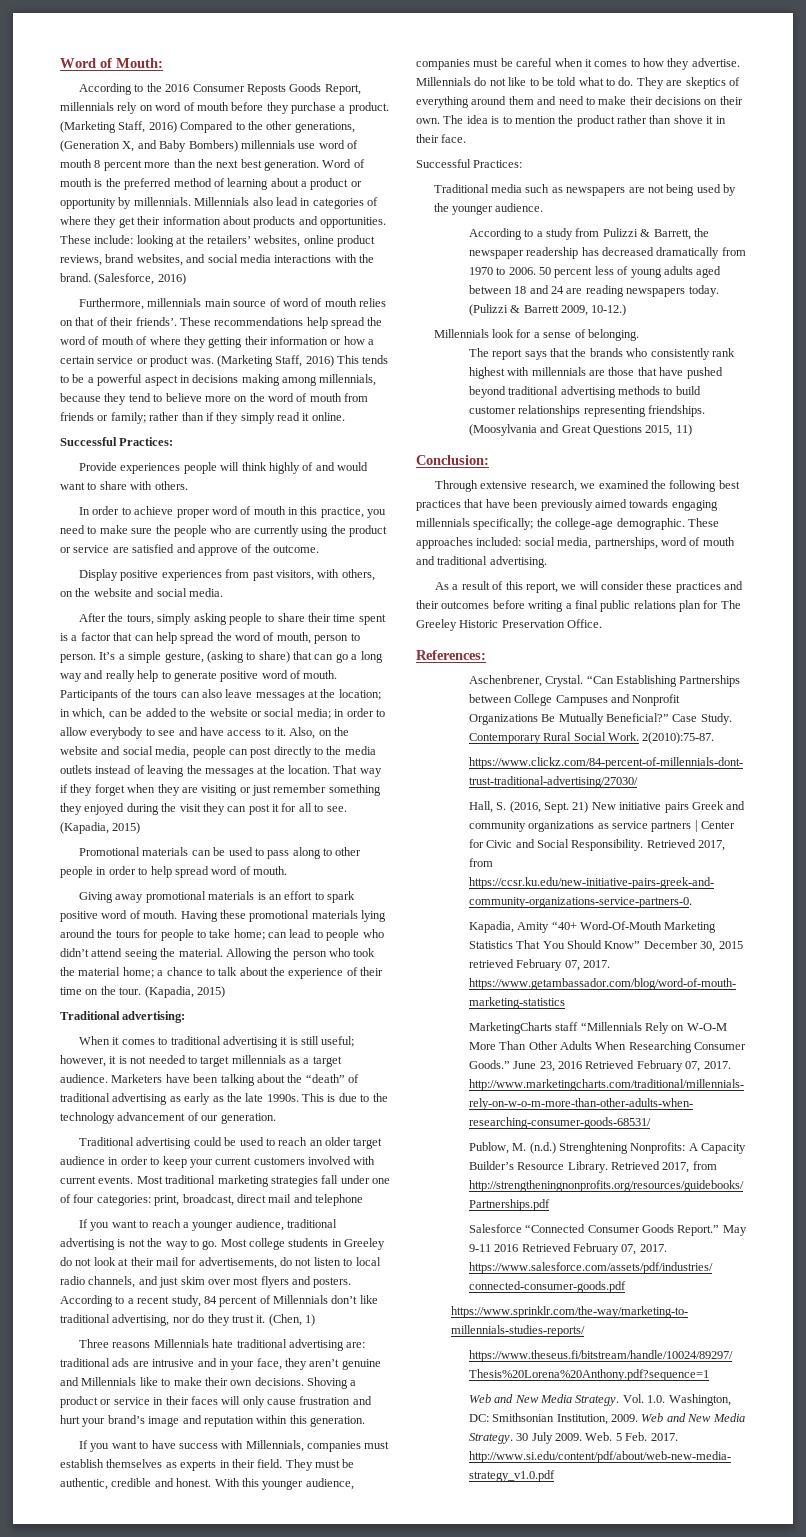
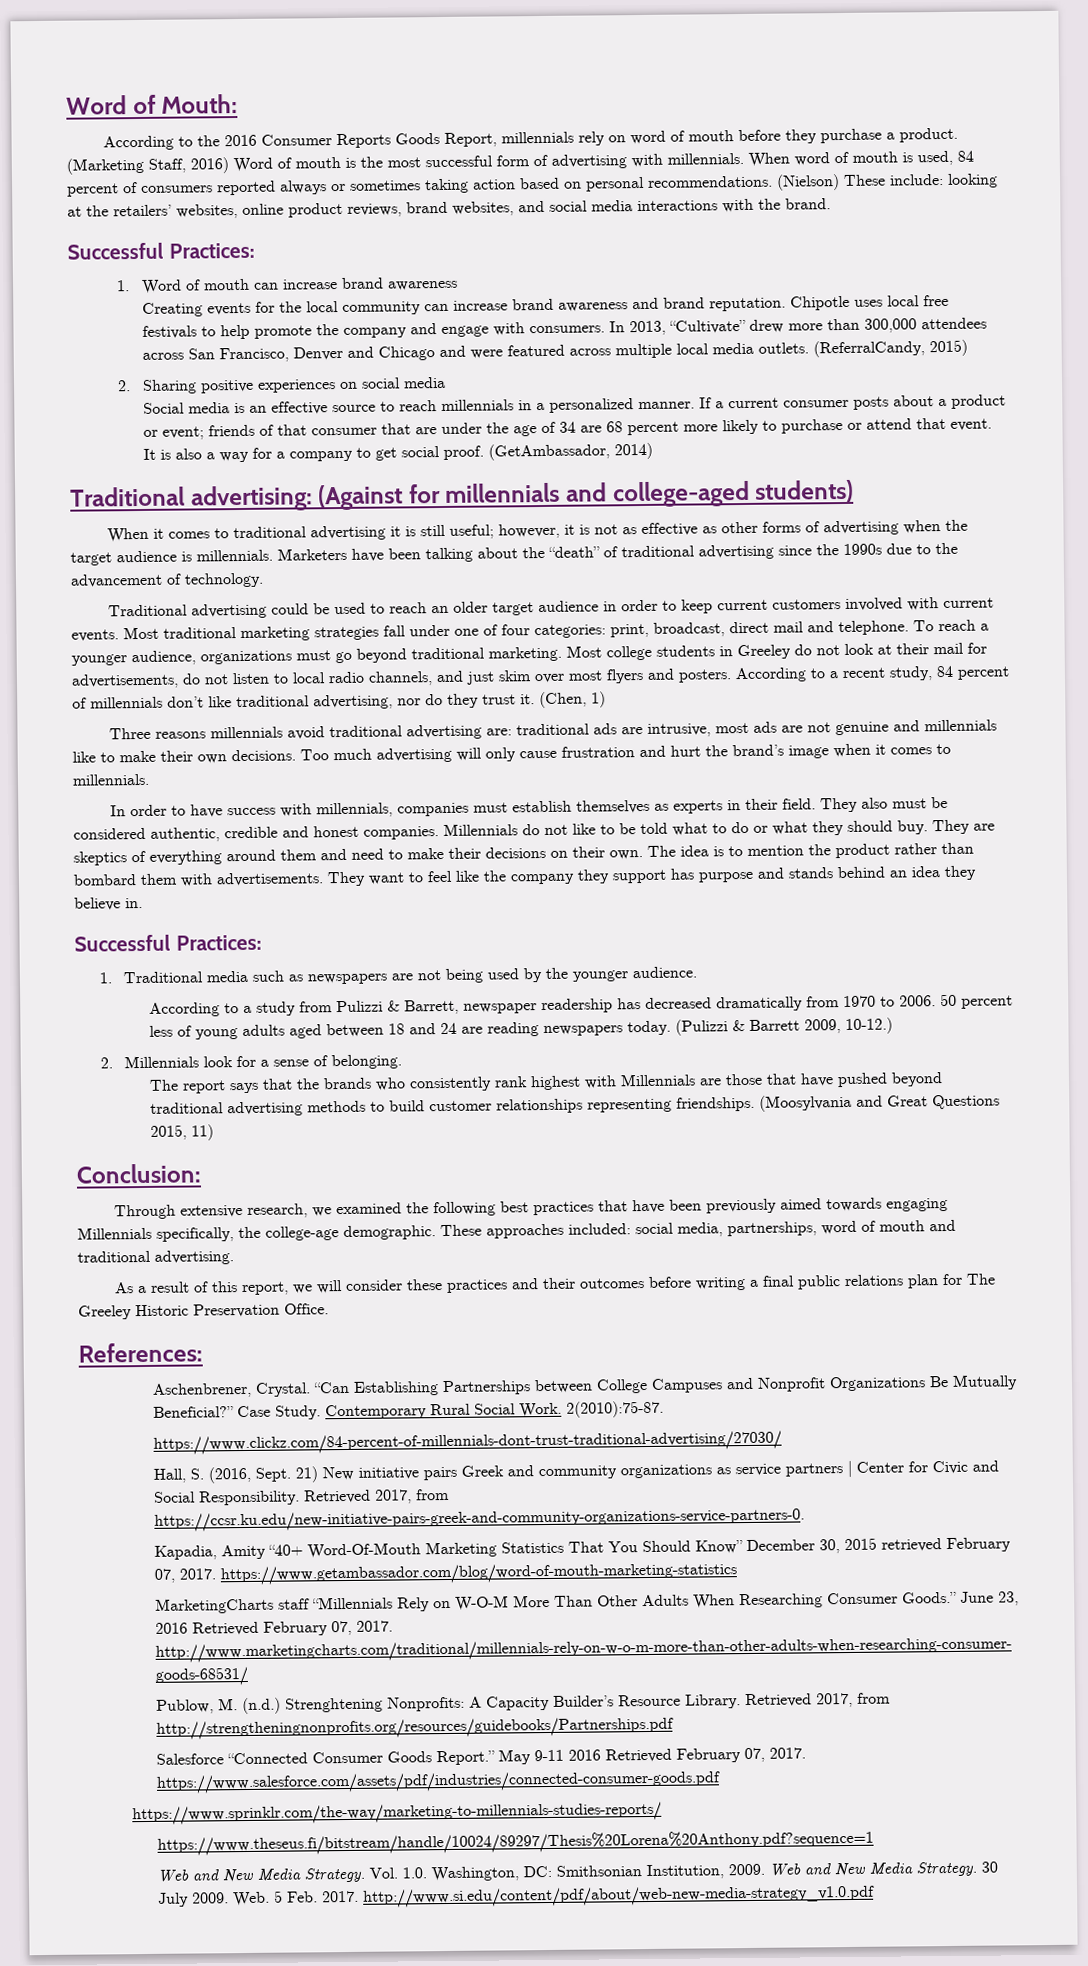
- According to the 2016 Consumer Reposts Goods Report, millennials rely on word of mouth before they purchase a product.
+ According to the 2016 Consumer Reports Goods Report, millennials rely on word of mouth before they purchase a product.
- (Marketing Staff, 2016) Compared to the other generations, (Generation X, and Baby Bombers) millennials use word of mouth 8 percent more than the next best generation. Word of mouth is the preferred method of learning about a product or opportunity by millennials. Millennials also lead in categories of where they get their information about products and opportunities. These include: looking at the retailers’ websites, online product reviews, brand websites, and social media interactions with the brand. (Salesforce, 2016)
- Furthermore, millennials main source of word of mouth relies on that of their friends’. These recommendations help spread the word of mouth of where they getting their information or how a certain service or product was. (Marketing Staff, 2016) This tends to be a powerful aspect in decisions making among millennials, because they tend to believe more on the word of mouth from friends or family; rather than if they simply read it online.
+ (Marketing Staff, 2016) Word of mouth is the most successful form of advertising with millennials. When word of mouth is used, 84 percent of consumers reported always or sometimes taking action based on personal recommendations. (Nielson) These include: looking at the retailers’ websites, online product reviews, brand websites, and social media interactions with the brand.
  Successful Practices:
- Provide experiences people will think highly of and would want to share with others.
- In order to achieve proper word of mouth in this practice, you need to make sure the people who are currently using the product or service are satisfied and approve of the outcome.
- Display positive experiences from past visitors, with others, on the website and social media.
- After the tours, simply asking people to share their time spent is a factor that can help spread the word of mouth, person to person. It’s a simple gesture, (asking to share) that can go a long way and really help to generate positive word of mouth. Participants of the tours can also leave messages at the location; in which, can be added to the website or social media; in order to allow everybody to see and have access to it. Also, on the website and social media, people can post directly to the media outlets instead of leaving the messages at the location. That way if they forget when they are visiting or just remember something they enjoyed during the visit they can post it for all to see. (Kapadia, 2015)
- Promotional materials can be used to pass along to other people in order to help spread word of mouth.
- Giving away promotional materials is an effort to spark positive word of mouth. Having these promotional materials lying around the tours for people to take home; can lead to people who didn’t attend seeing the material. Allowing the person who took the material home; a chance to talk about the experience of their time on the tour. (Kapadia, 2015)
- Traditional advertising:
+ 1. Word of mouth can increase brand awareness
+ Creating events for the local community can increase brand awareness and brand reputation. Chipotle uses local free festivals to help promote the company and engage with consumers. In 2013, “Cultivate” drew more than 300,000 attendees across San Francisco, Denver and Chicago and were featured across multiple local media outlets. (ReferralCandy, 2015)
+ 2. Sharing positive experiences on social media
+ Social media is an effective source to reach millennials in a personalized manner. If a current consumer posts about a product or event; friends of that consumer that are under the age of 34 are 68 percent more likely to purchase or attend that event. It is also a way for a company to get social proof. (GetAmbassador, 2014)
+ Traditional advertising: (Against for millennials and college-aged students)
- When it comes to traditional advertising it is still useful; however, it is not needed to target millennials as a target audience.
+ When it comes to traditional advertising it is still useful; however, it is not as effective as other forms of advertising when the target audience is millennials.
- Marketers have been talking about the “death” of traditional advertising as early as the late 1990s. This is due to the technology advancement of our generation.
+ Marketers have been talking about the “death” of traditional advertising since the 1990s due to the advancement of technology.
- Traditional advertising could be used to reach an older target audience in order to keep your current customers involved with current events.
+ Traditional advertising could be used to reach an older target audience in order to keep current customers involved with current events.
- Most traditional marketing strategies fall under one of four categories: print, broadcast, direct mail and telephone
- If you want to reach a younger audience, traditional advertising is not the way to go.
+ Most traditional marketing strategies fall under one of four categories: print, broadcast, direct mail and telephone. To reach a younger audience, organizations must go beyond traditional marketing.
- According to a recent study, 84 percent of Millennials don’t like traditional advertising, nor do they trust it.
+ According to a recent study, 84 percent of millennials don’t like traditional advertising, nor do they trust it.
- Three reasons Millennials hate traditional advertising are: traditional ads are intrusive and in your face, they aren’t genuine and Millennials like to make their own decisions.
+ Three reasons millennials avoid traditional advertising are: traditional ads are intrusive, most ads are not genuine and millennials like to make their own decisions.
- Shoving a product or service in their faces will only cause frustration and hurt your brand’s image and reputation within this generation.
- If you want to have success with Millennials, companies must establish themselves as experts in their field.
+ Too much advertising will only cause frustration and hurt the brand’s image when it comes to millennials.
+ In order to have success with millennials, companies must establish themselves as experts in their field.
- They must be authentic, credible and honest. With this younger audience, companies must be careful when it comes to how they advertise.
+ They also must be considered authentic, credible and honest companies.
- Millennials do not like to be told what to do.
+ Millennials do not like to be told what to do or what they should buy.
- The idea is to mention the product rather than shove it in their face.
+ The idea is to mention the product rather than bombard them with advertisements. They want to feel like the company they support has purpose and stands behind an idea they believe in.
  Successful Practices:
- Traditional media such as newspapers are not being used by the younger audience.
+ 1. Traditional media such as newspapers are not being used by the younger audience.
- According to a study from Pulizzi & Barrett, the newspaper readership has decreased dramatically from 1970 to 2006.
+ According to a study from Pulizzi & Barrett, newspaper readership has decreased dramatically from 1970 to 2006.
- Millennials look for a sense of belonging.
+ 2. Millennials look for a sense of belonging.
- The report says that the brands who consistently rank highest with millennials are those that have pushed beyond traditional advertising methods to build customer relationships representing friendships.
+ The report says that the brands who consistently rank highest with Millennials are those that have pushed beyond traditional advertising methods to build customer relationships representing friendships.
- Through extensive research, we examined the following best practices that have been previously aimed towards engaging millennials specifically; the college-age demographic.
+ Through extensive research, we examined the following best practices that have been previously aimed towards engaging Millennials specifically, the college-age demographic.

